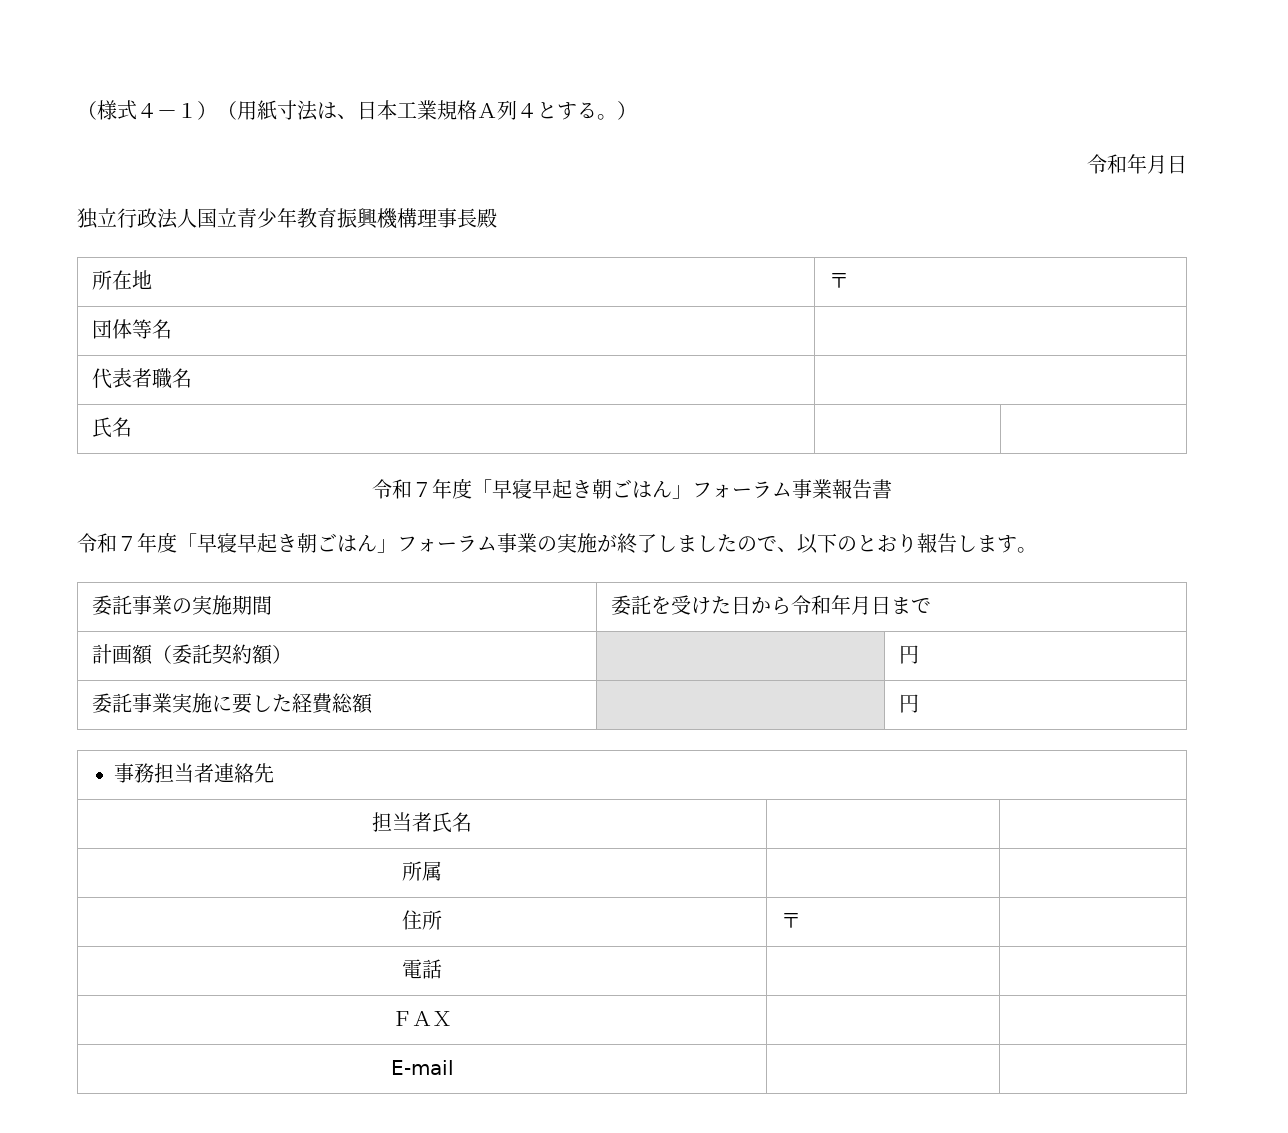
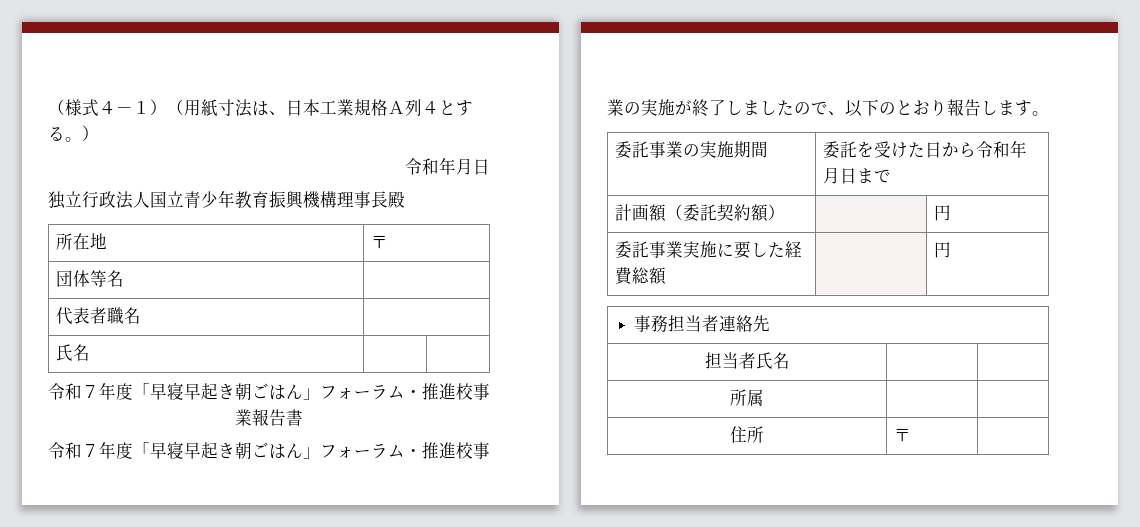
- 令和７年度「早寝早起き朝ごはん」フォーラム事業報告書
+ 令和７年度「早寝早起き朝ごはん」フォーラム・推進校事業報告書
- 令和７年度「早寝早起き朝ごはん」フォーラム事業の実施が終了しましたので、以下のとおり報告します。
+ 令和７年度「早寝早起き朝ごはん」フォーラム・推進校事業の実施が終了しましたので、以下のとおり報告します。
- 電話 | |
- ＦＡＸ | |
- E-mail | |

